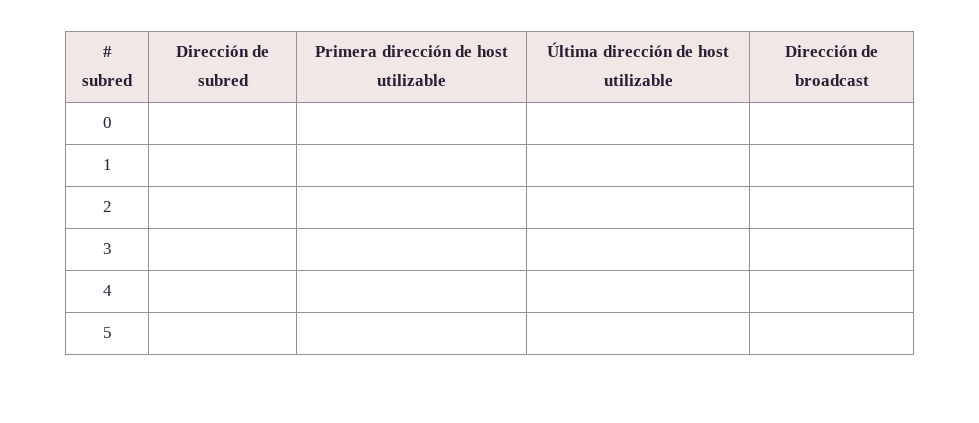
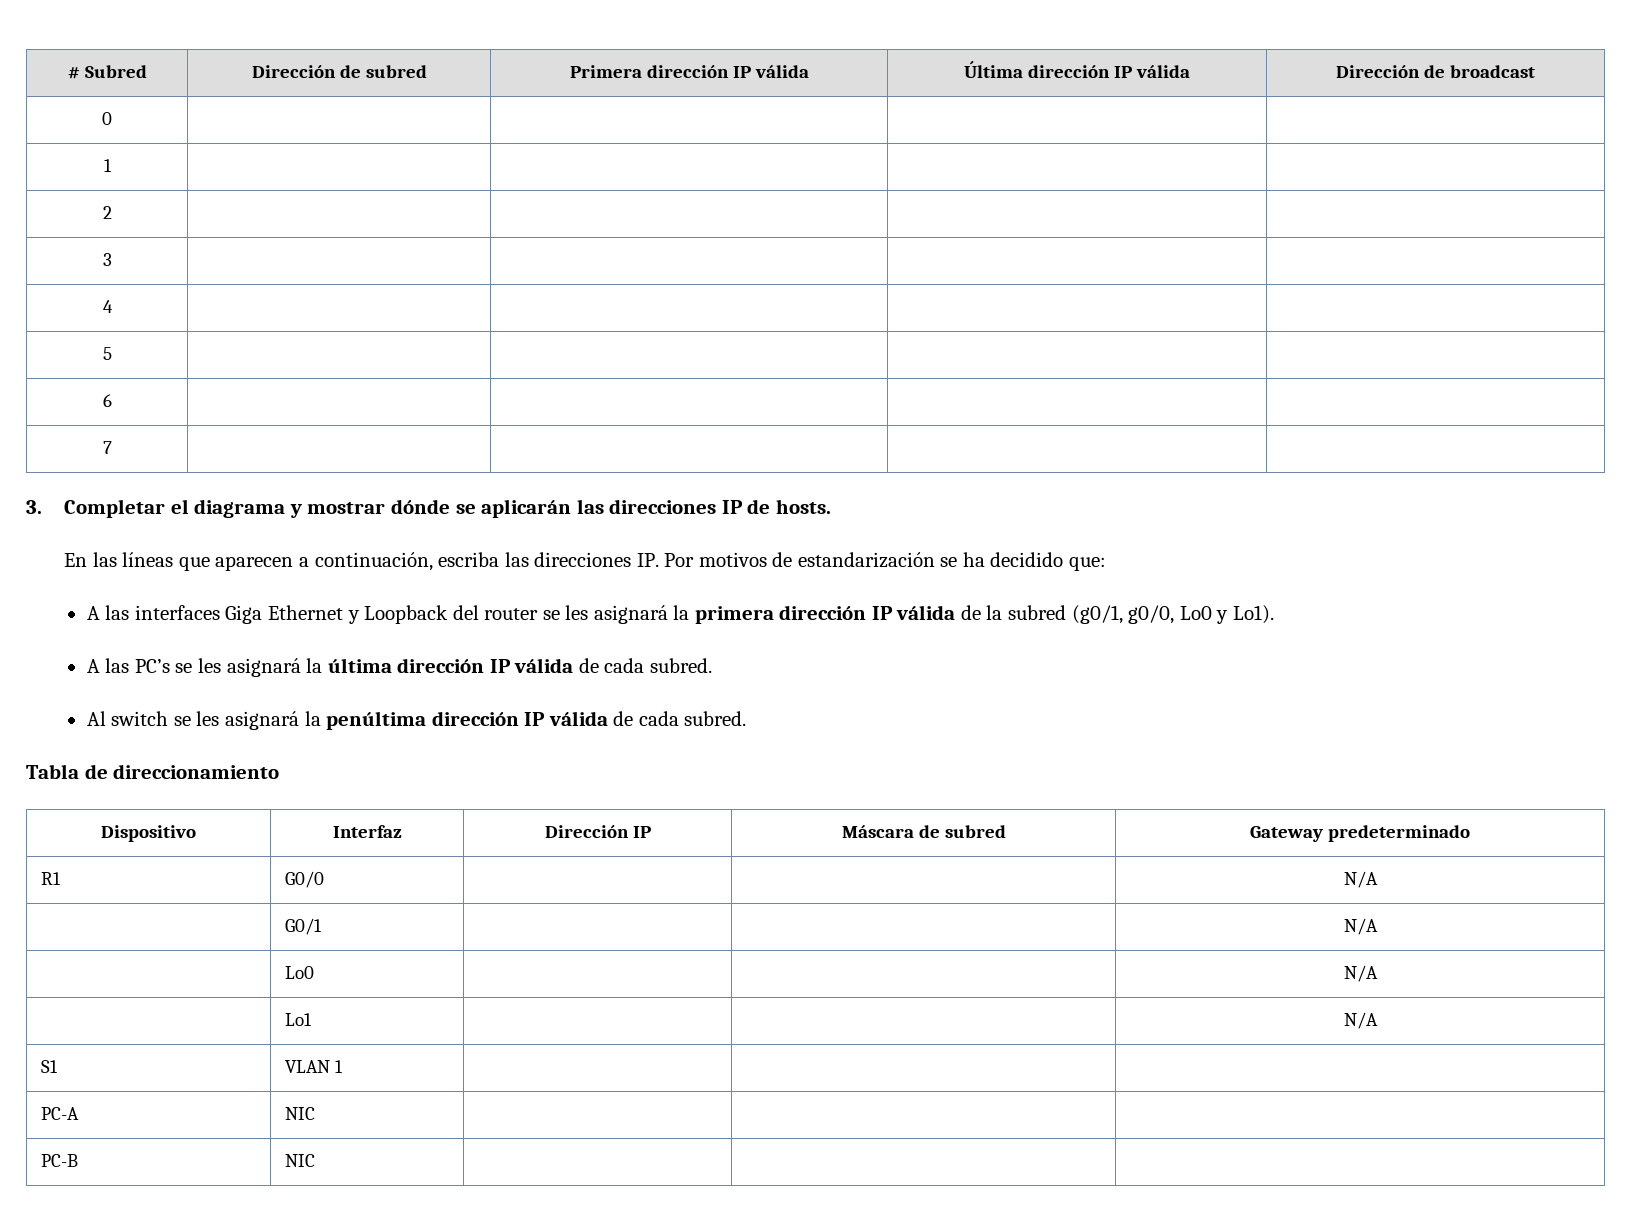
- # subred | Dirección de subred | Primera dirección de host utilizable | Última dirección de host utilizable | Dirección de broadcast
+ # Subred | Dirección de subred | Primera dirección IP válida | Última dirección IP válida | Dirección de broadcast
+ 6 | | | |
+ 7 | | | |
+ 3. Completar el diagrama y mostrar dónde se aplicarán las direcciones IP de hosts.
+ En las líneas que aparecen a continuación, escriba las direcciones IP. Por motivos de estandarización se ha decidido que:
+ A las interfaces Giga Ethernet y Loopback del router se les asignará la primera dirección IP válida de la subred (g0/1, g0/0, Lo0 y Lo1).
+ A las PC’s se les asignará la última dirección IP válida de cada subred.
+ Al switch se les asignará la penúltima dirección IP válida de cada subred.
+ Tabla de direccionamiento
+ Dispositivo | Interfaz | Dirección IP | Máscara de subred | Gateway predeterminado
+ R1 | G0/0 | | | N/A
+ | G0/1 | | | N/A
+ | Lo0 | | | N/A
+ | Lo1 | | | N/A
+ S1 | VLAN 1 | | |
+ PC-A | NIC | | |
+ PC-B | NIC | | |

